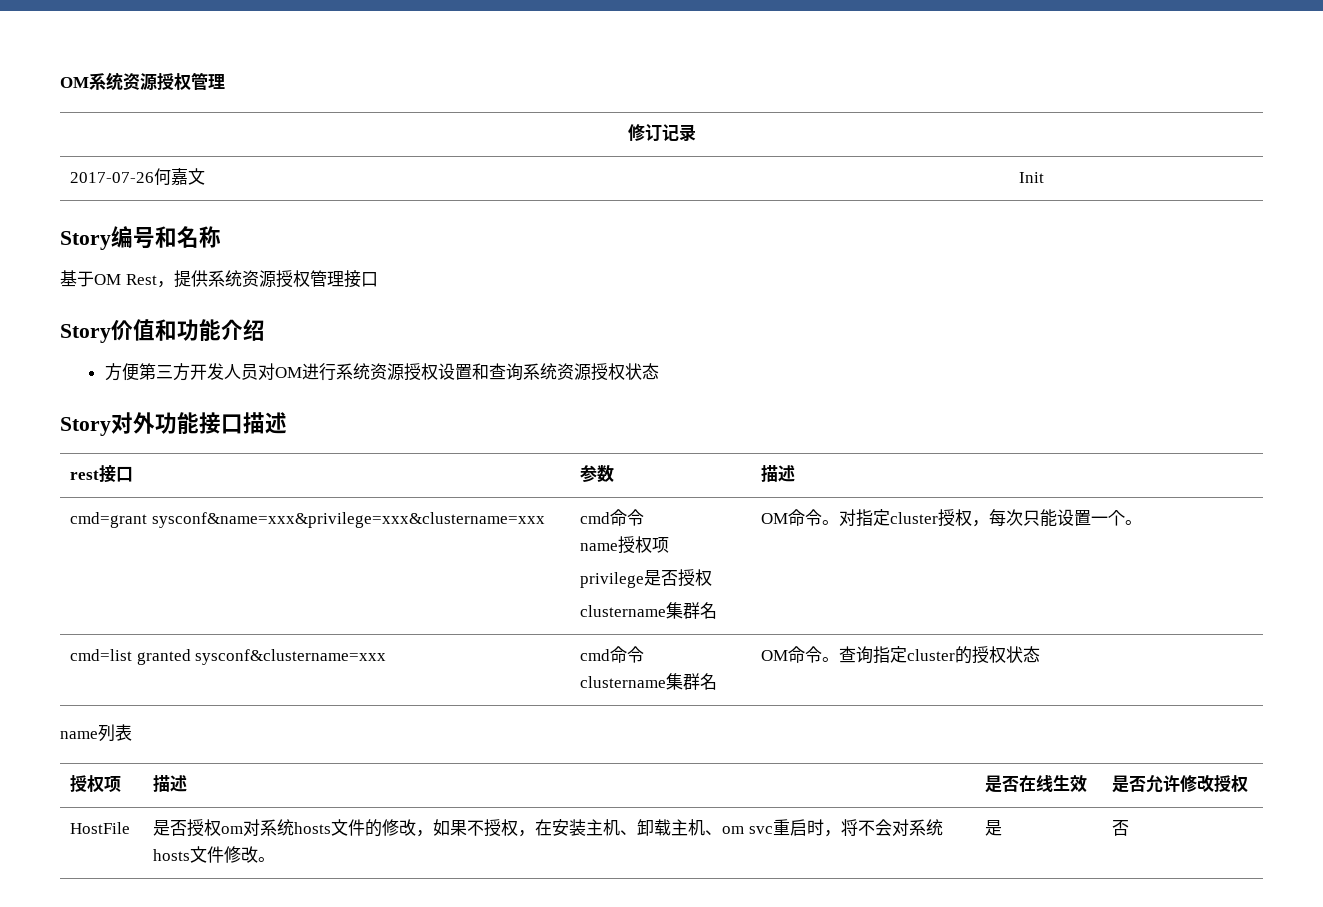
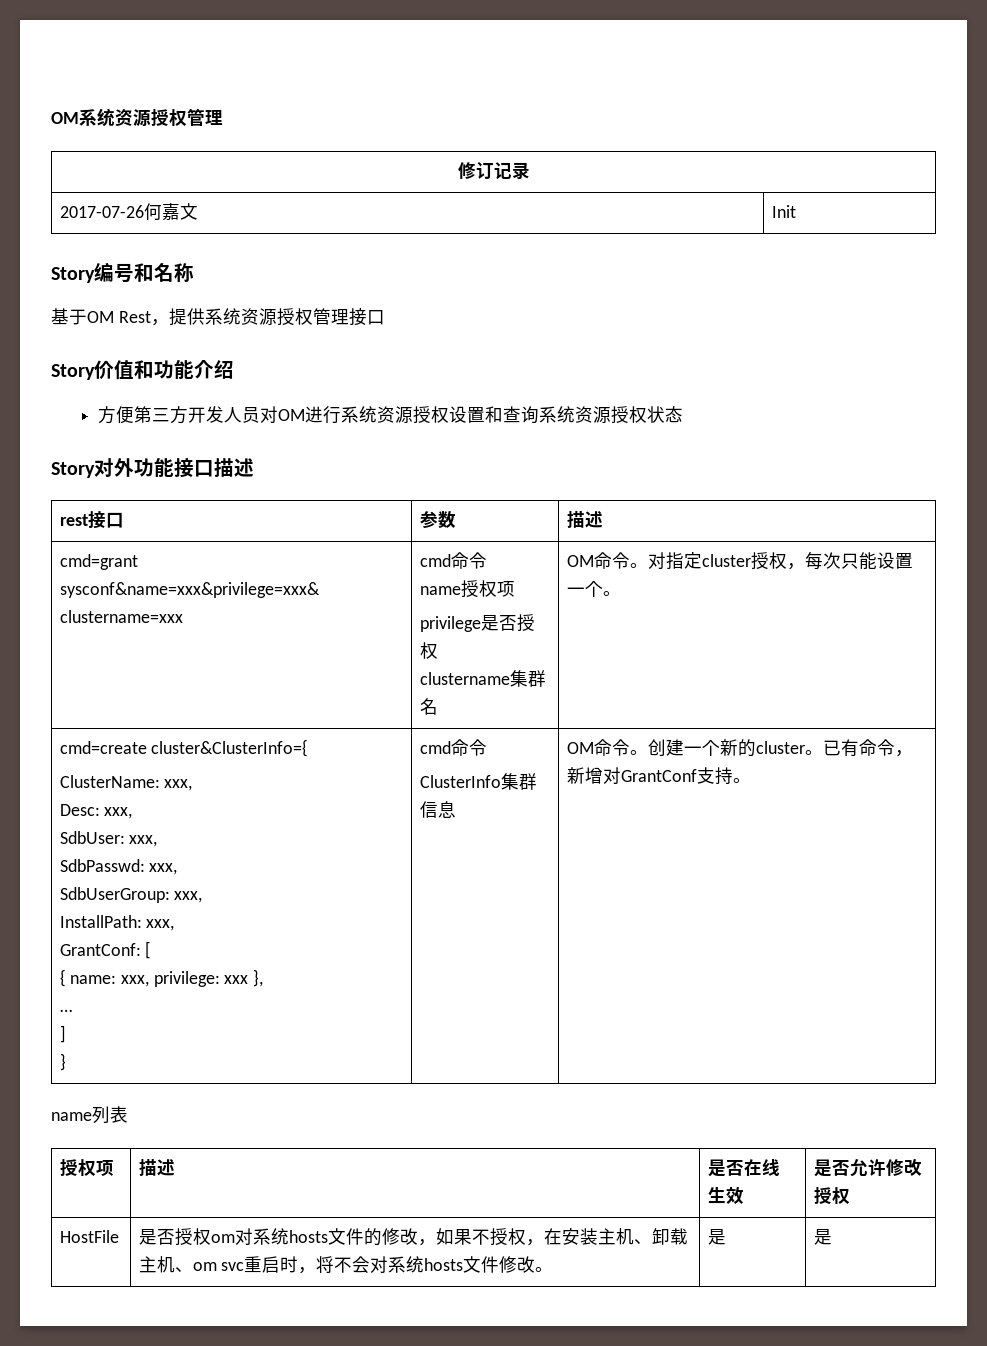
- cmd=list granted sysconf&clustername=xxx | cmd命令
- clustername集群名 | OM命令。查询指定cluster的授权状态
+ cmd=create cluster&ClusterInfo={
+ ClusterName: xxx,
+ Desc: xxx,
+ SdbUser: xxx,
+ SdbPasswd: xxx,
+ SdbUserGroup: xxx,
+ InstallPath: xxx,
+ GrantConf: [
+ { name: xxx, privilege: xxx },
+ …
+ ]
+ } | cmd命令
+ ClusterInfo集群信息 | OM命令。创建一个新的cluster。已有命令，新增对GrantConf支持。
- HostFile | 是否授权om对系统hosts文件的修改，如果不授权，在安装主机、卸载主机、om svc重启时，将不会对系统hosts文件修改。 | 是 | 否
+ HostFile | 是否授权om对系统hosts文件的修改，如果不授权，在安装主机、卸载主机、om svc重启时，将不会对系统hosts文件修改。 | 是 | 是

